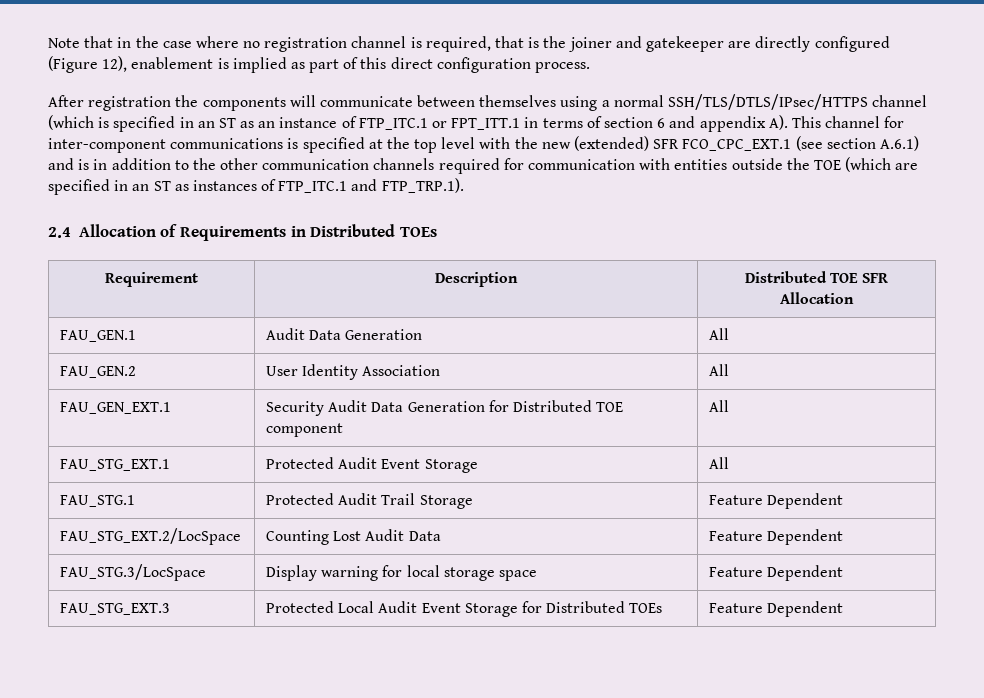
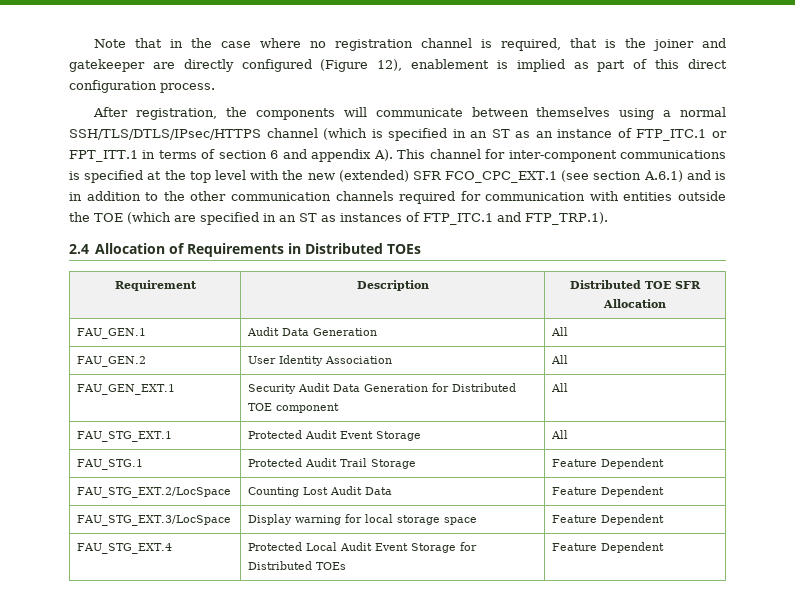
- After registration the components will communicate between themselves using a normal SSH/TLS/DTLS/IPsec/HTTPS channel (which is specified in an ST as an instance of FTP_ITC.1 or FPT_ITT.1 in terms of section 6 and appendix A). This channel for inter-component communications is specified at the top level with the new (extended) SFR FCO_CPC_EXT.1 (see section A.6.1) and is in addition to the other communication channels required for communication with entities outside the TOE (which are specified in an ST as instances of FTP_ITC.1 and FTP_TRP.1).
+ After registration, the components will communicate between themselves using a normal SSH/TLS/DTLS/IPsec/HTTPS channel (which is specified in an ST as an instance of FTP_ITC.1 or FPT_ITT.1 in terms of section 6 and appendix A). This channel for inter-component communications is specified at the top level with the new (extended) SFR FCO_CPC_EXT.1 (see section A.6.1) and is in addition to the other communication channels required for communication with entities outside the TOE (which are specified in an ST as instances of FTP_ITC.1 and FTP_TRP.1).
- FAU_STG.3/LocSpace | Display warning for local storage space | Feature Dependent
+ FAU_STG_EXT.3/LocSpace | Display warning for local storage space | Feature Dependent
- FAU_STG_EXT.3 | Protected Local Audit Event Storage for Distributed TOEs | Feature Dependent
+ FAU_STG_EXT.4 | Protected Local Audit Event Storage for Distributed TOEs | Feature Dependent

